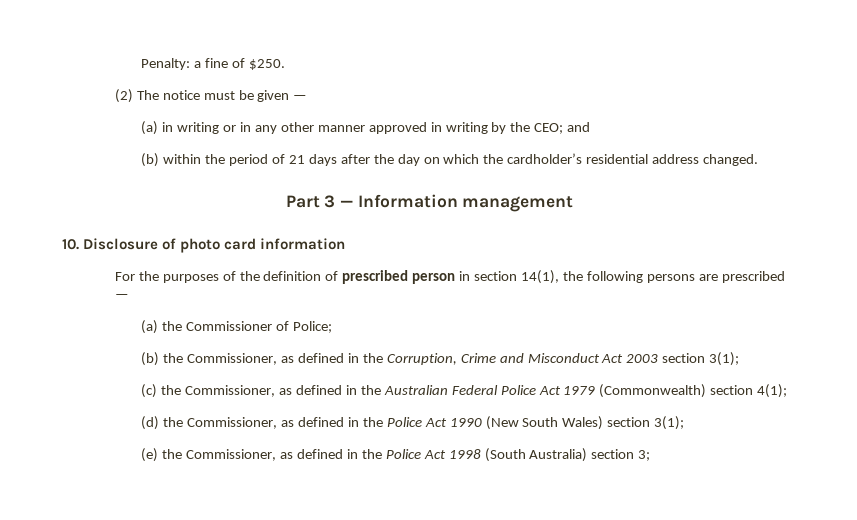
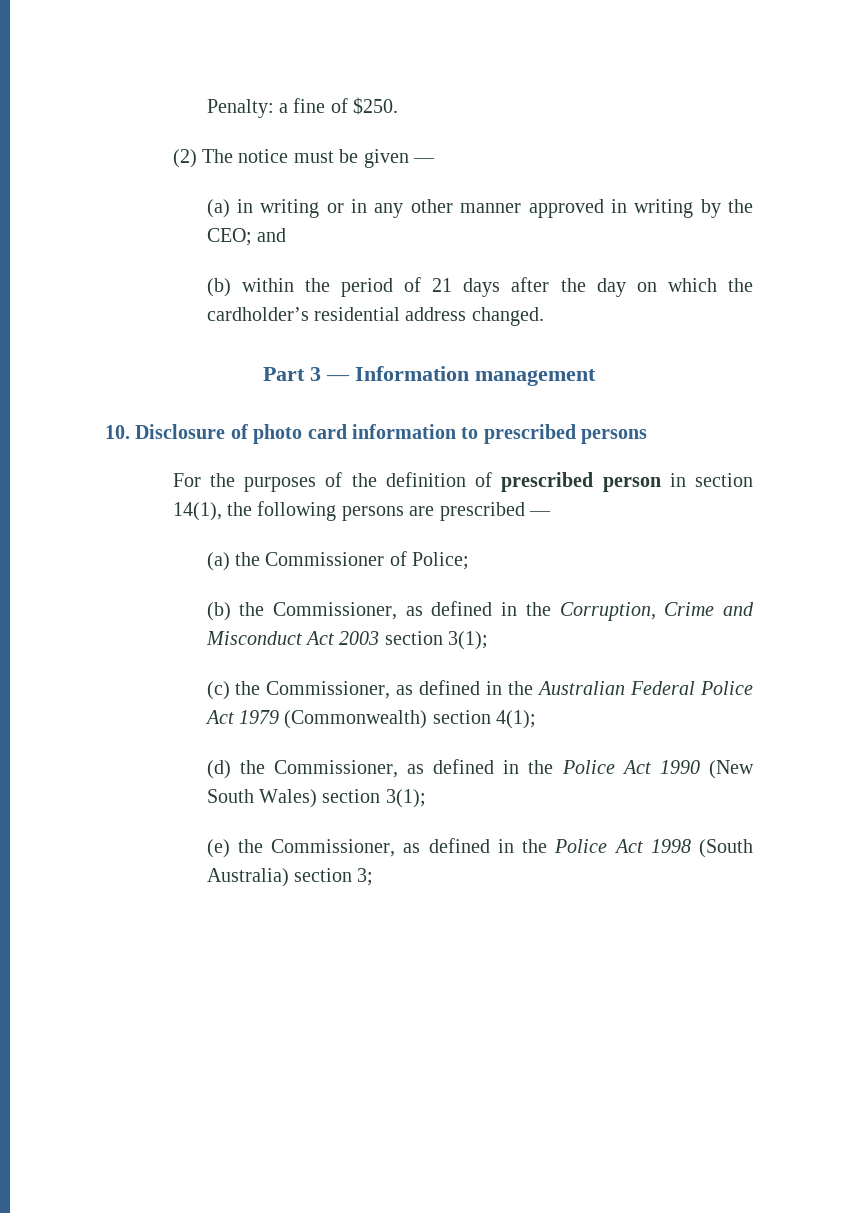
- 10. Disclosure of photo card information
+ 10. Disclosure of photo card information to prescribed persons

